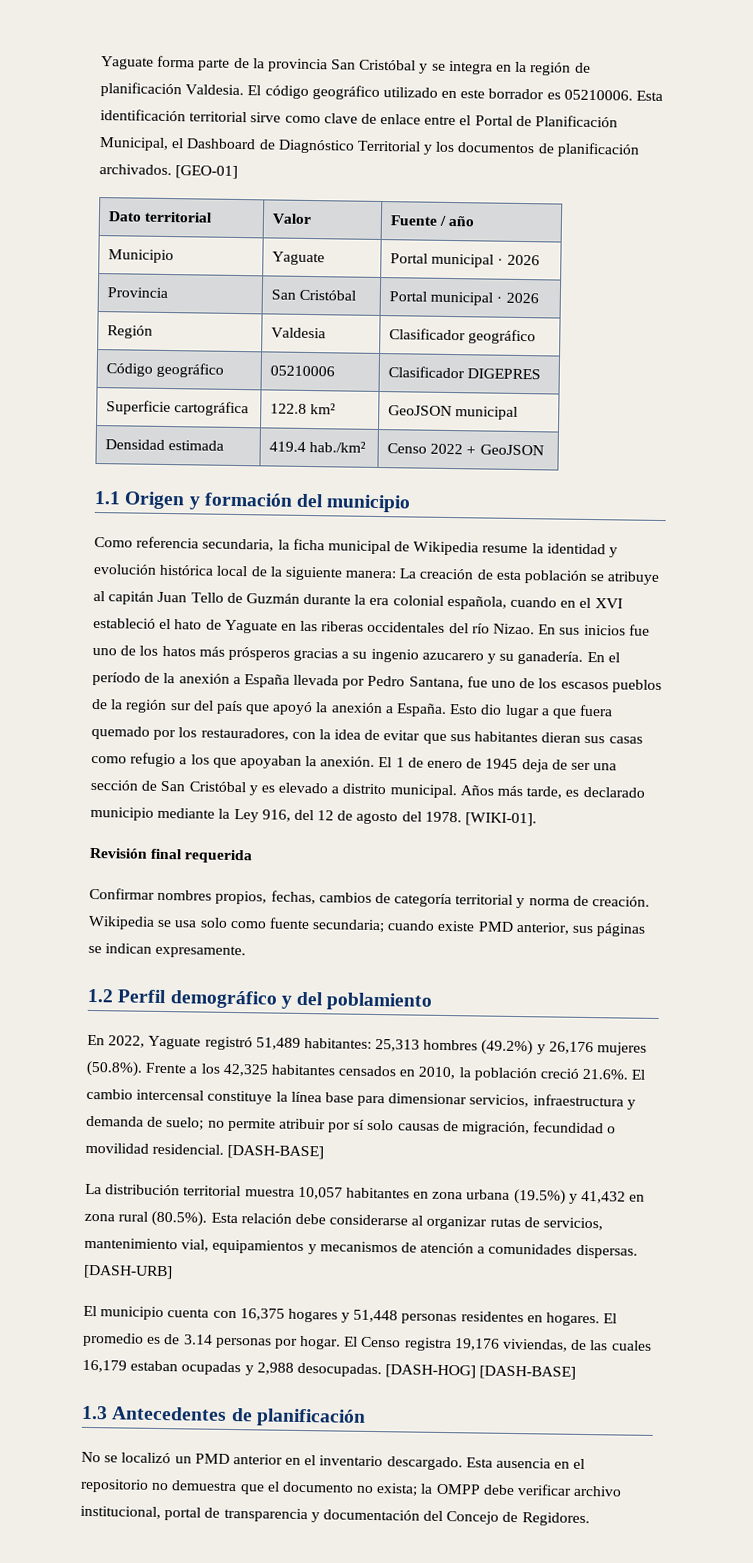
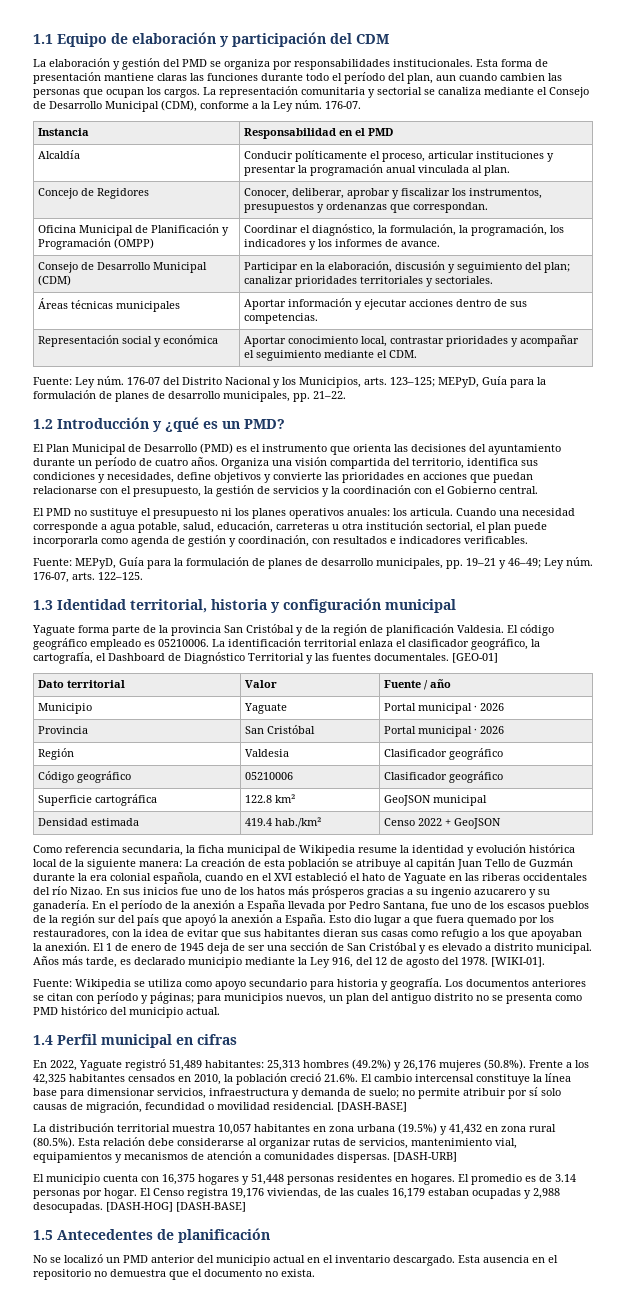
+ 1.1 Equipo de elaboración y participación del CDM
+ La elaboración y gestión del PMD se organiza por responsabilidades institucionales. Esta forma de presentación mantiene claras las funciones durante todo el período del plan, aun cuando cambien las personas que ocupan los cargos. La representación comunitaria y sectorial se canaliza mediante el Consejo de Desarrollo Municipal (CDM), conforme a la Ley núm. 176-07.
+ Instancia | Responsabilidad en el PMD
+ Alcaldía | Conducir políticamente el proceso, articular instituciones y presentar la programación anual vinculada al plan.
+ Concejo de Regidores | Conocer, deliberar, aprobar y fiscalizar los instrumentos, presupuestos y ordenanzas que correspondan.
+ Oficina Municipal de Planificación y Programación (OMPP) | Coordinar el diagnóstico, la formulación, la programación, los indicadores y los informes de avance.
+ Consejo de Desarrollo Municipal (CDM) | Participar en la elaboración, discusión y seguimiento del plan; canalizar prioridades territoriales y sectoriales.
+ Áreas técnicas municipales | Aportar información y ejecutar acciones dentro de sus competencias.
+ Representación social y económica | Aportar conocimiento local, contrastar prioridades y acompañar el seguimiento mediante el CDM.
+ Fuente: Ley núm. 176-07 del Distrito Nacional y los Municipios, arts. 123–125; MEPyD, Guía para la formulación de planes de desarrollo municipales, pp. 21–22.
+ 1.2 Introducción y ¿qué es un PMD?
+ El Plan Municipal de Desarrollo (PMD) es el instrumento que orienta las decisiones del ayuntamiento durante un período de cuatro años. Organiza una visión compartida del territorio, identifica sus condiciones y necesidades, define objetivos y convierte las prioridades en acciones que puedan relacionarse con el presupuesto, la gestión de servicios y la coordinación con el Gobierno central.
+ El PMD no sustituye el presupuesto ni los planes operativos anuales: los articula. Cuando una necesidad corresponde a agua potable, salud, educación, carreteras u otra institución sectorial, el plan puede incorporarla como agenda de gestión y coordinación, con resultados e indicadores verificables.
+ Fuente: MEPyD, Guía para la formulación de planes de desarrollo municipales, pp. 19–21 y 46–49; Ley núm. 176-07, arts. 122–125.
+ 1.3 Identidad territorial, historia y configuración municipal
- Yaguate forma parte de la provincia San Cristóbal y se integra en la región de planificación Valdesia.
+ Yaguate forma parte de la provincia San Cristóbal y de la región de planificación Valdesia.
- El código geográfico utilizado en este borrador es 05210006.
+ El código geográfico empleado es 05210006.
- Esta identificación territorial sirve como clave de enlace entre el Portal de Planificación Municipal, el Dashboard de Diagnóstico Territorial y los documentos de planificación archivados.
+ La identificación territorial enlaza el clasificador geográfico, la cartografía, el Dashboard de Diagnóstico Territorial y las fuentes documentales.
- Código geográfico | 05210006 | Clasificador DIGEPRES
+ Código geográfico | 05210006 | Clasificador geográfico
- 1.1 Origen y formación del municipio
- Revisión final requerida
- Confirmar nombres propios, fechas, cambios de categoría territorial y norma de creación. Wikipedia se usa solo como fuente secundaria; cuando existe PMD anterior, sus páginas se indican expresamente.
- 1.2 Perfil demográfico y del poblamiento
+ Fuente: Wikipedia se utiliza como apoyo secundario para historia y geografía. Los documentos anteriores se citan con período y páginas; para municipios nuevos, un plan del antiguo distrito no se presenta como PMD histórico del municipio actual.
+ 1.4 Perfil municipal en cifras
- 1.3 Antecedentes de planificación
+ 1.5 Antecedentes de planificación
- No se localizó un PMD anterior en el inventario descargado.
+ No se localizó un PMD anterior del municipio actual en el inventario descargado.
- Esta ausencia en el repositorio no demuestra que el documento no exista; la OMPP debe verificar archivo institucional, portal de transparencia y documentación del Concejo de Regidores.
+ Esta ausencia en el repositorio no demuestra que el documento no exista.

